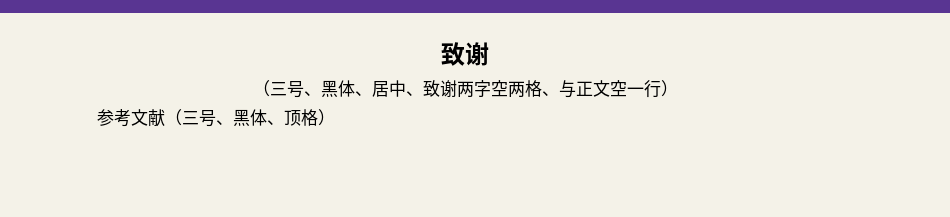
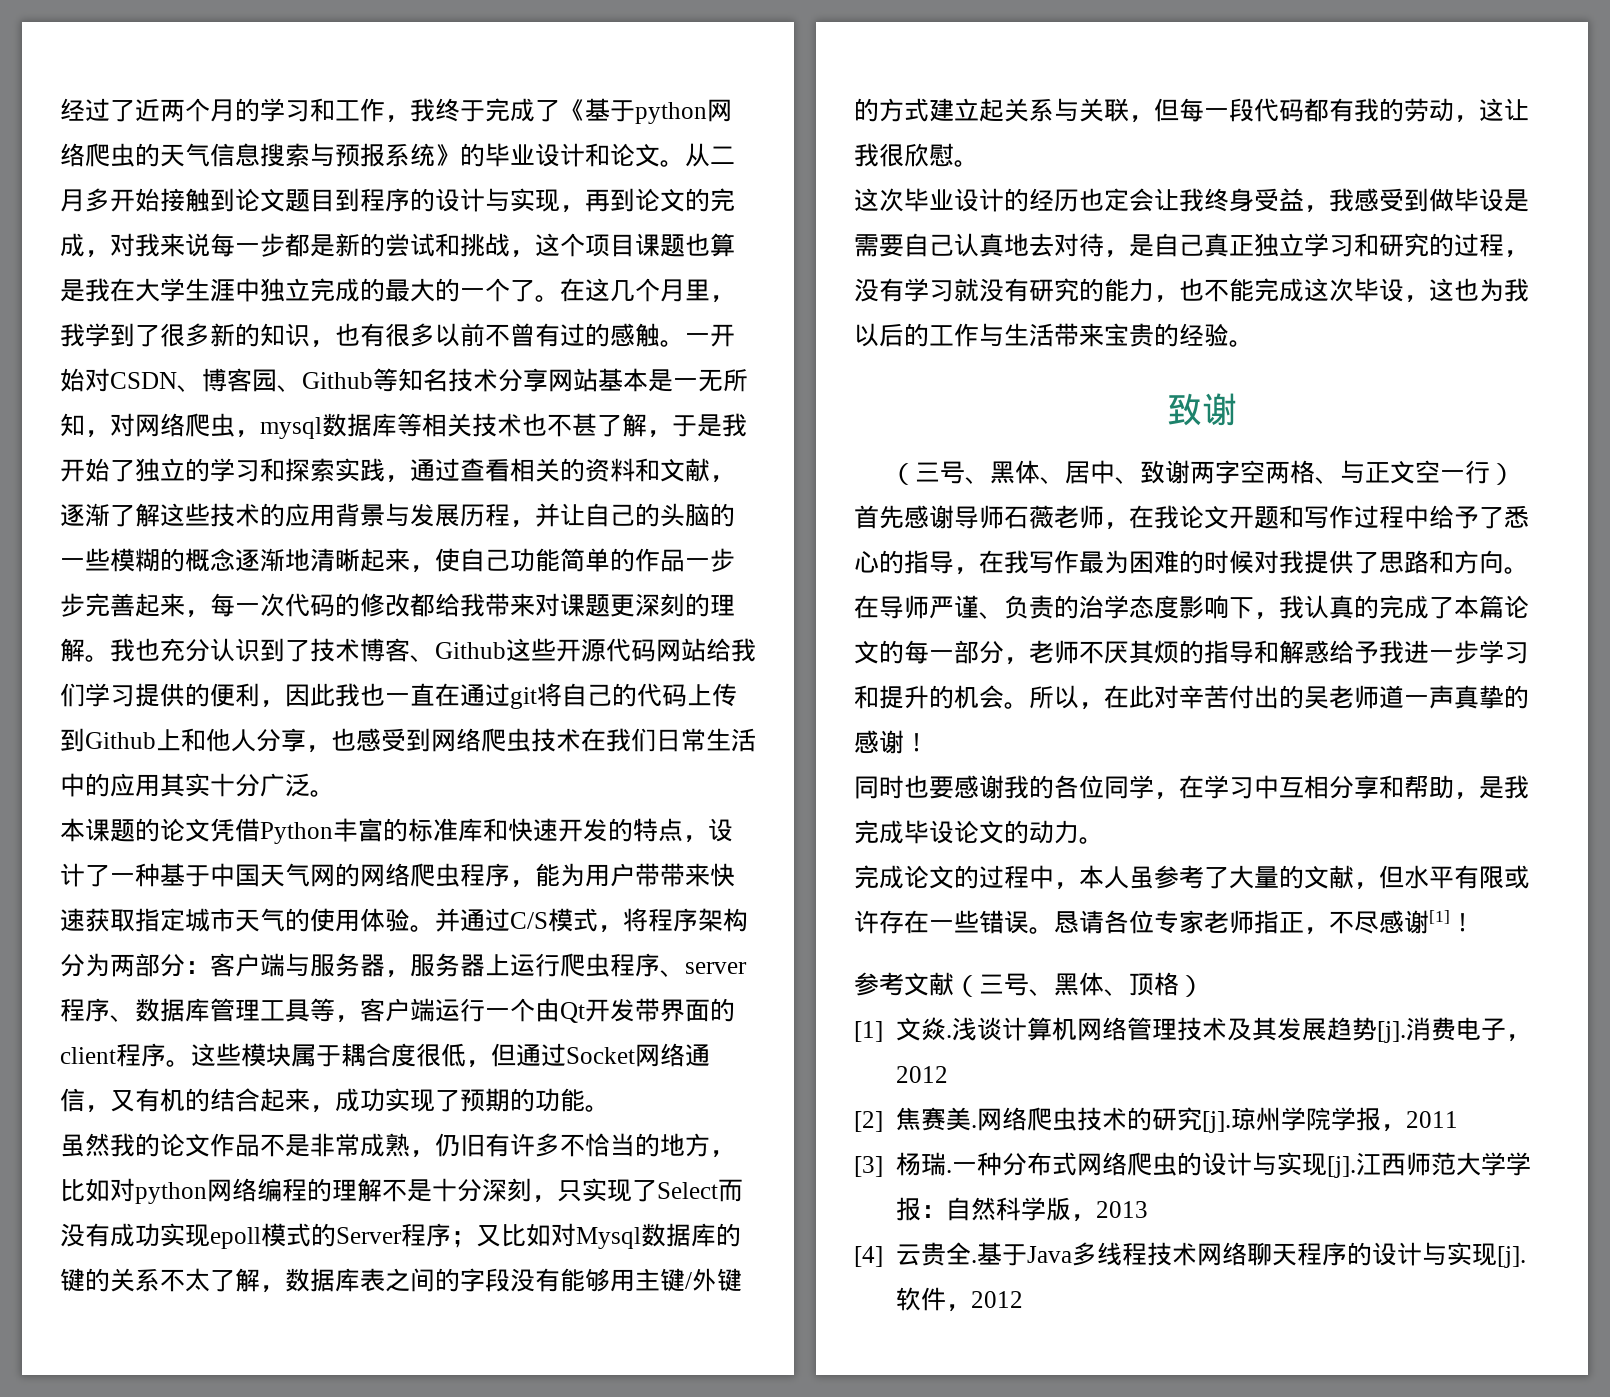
+ 经过了近两个月的学习和工作，我终于完成了《基于python网络爬虫的天气信息搜索与预报系统》的毕业设计和论文。从二月多开始接触到论文题目到程序的设计与实现，再到论文的完成，对我来说每一步都是新的尝试和挑战，这个项目课题也算是我在大学生涯中独立完成的最大的一个了。在这几个月里，我学到了很多新的知识，也有很多以前不曾有过的感触。一开始对CSDN、博客园、Github等知名技术分享网站基本是一无所知，对网络爬虫，mysql数据库等相关技术也不甚了解，于是我开始了独立的学习和探索实践，通过查看相关的资料和文献，逐渐了解这些技术的应用背景与发展历程，并让自己的头脑的一些模糊的概念逐渐地清晰起来，使自己功能简单的作品一步步完善起来，每一次代码的修改都给我带来对课题更深刻的理解。我也充分认识到了技术博客、Github这些开源代码网站给我们学习提供的便利，因此我也一直在通过git将自己的代码上传到Github上和他人分享，也感受到网络爬虫技术在我们日常生活中的应用其实十分广泛。
+ 本课题的论文凭借Python丰富的标准库和快速开发的特点，设计了一种基于中国天气网的网络爬虫程序，能为用户带带来快速获取指定城市天气的使用体验。并通过C/S模式，将程序架构分为两部分：客户端与服务器，服务器上运行爬虫程序、server程序、数据库管理工具等，客户端运行一个由Qt开发带界面的client程序。这些模块属于耦合度很低，但通过Socket网络通信，又有机的结合起来，成功实现了预期的功能。
+ 虽然我的论文作品不是非常成熟，仍旧有许多不恰当的地方，比如对python网络编程的理解不是十分深刻，只实现了Select而没有成功实现epoll模式的Server程序；又比如对Mysql数据库的键的关系不太了解，数据库表之间的字段没有能够用主键/外键的方式建立起关系与关联，但每一段代码都有我的劳动，这让我很欣慰。
+ 这次毕业设计的经历也定会让我终身受益，我感受到做毕设是需要自己认真地去对待，是自己真正独立学习和研究的过程，没有学习就没有研究的能力，也不能完成这次毕设，这也为我以后的工作与生活带来宝贵的经验。
+ 首先感谢导师石薇老师，在我论文开题和写作过程中给予了悉心的指导，在我写作最为困难的时候对我提供了思路和方向。在导师严谨、负责的治学态度影响下，我认真的完成了本篇论文的每一部分，老师不厌其烦的指导和解惑给予我进一步学习和提升的机会。所以，在此对辛苦付出的吴老师道一声真挚的感谢！
+ 同时也要感谢我的各位同学，在学习中互相分享和帮助，是我完成毕设论文的动力。
+ 完成论文的过程中，本人虽参考了大量的文献，但水平有限或许存在一些错误。恳请各位专家老师指正，不尽感谢[1]！
+ [1]文焱.浅谈计算机网络管理技术及其发展趋势[j].消费电子，2012
+ [2]焦赛美.网络爬虫技术的研究[j].琼州学院学报，2011
+ [3]杨瑞.一种分布式网络爬虫的设计与实现[j].江西师范大学学报：自然科学版，2013
+ [4]云贵全.基于Java多线程技术网络聊天程序的设计与实现[j].软件，2012

